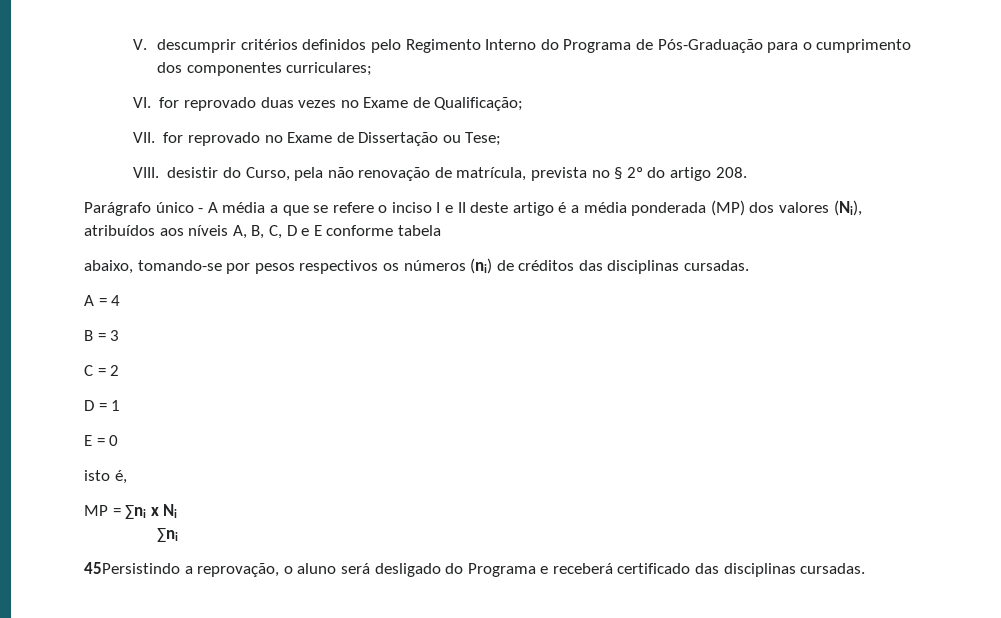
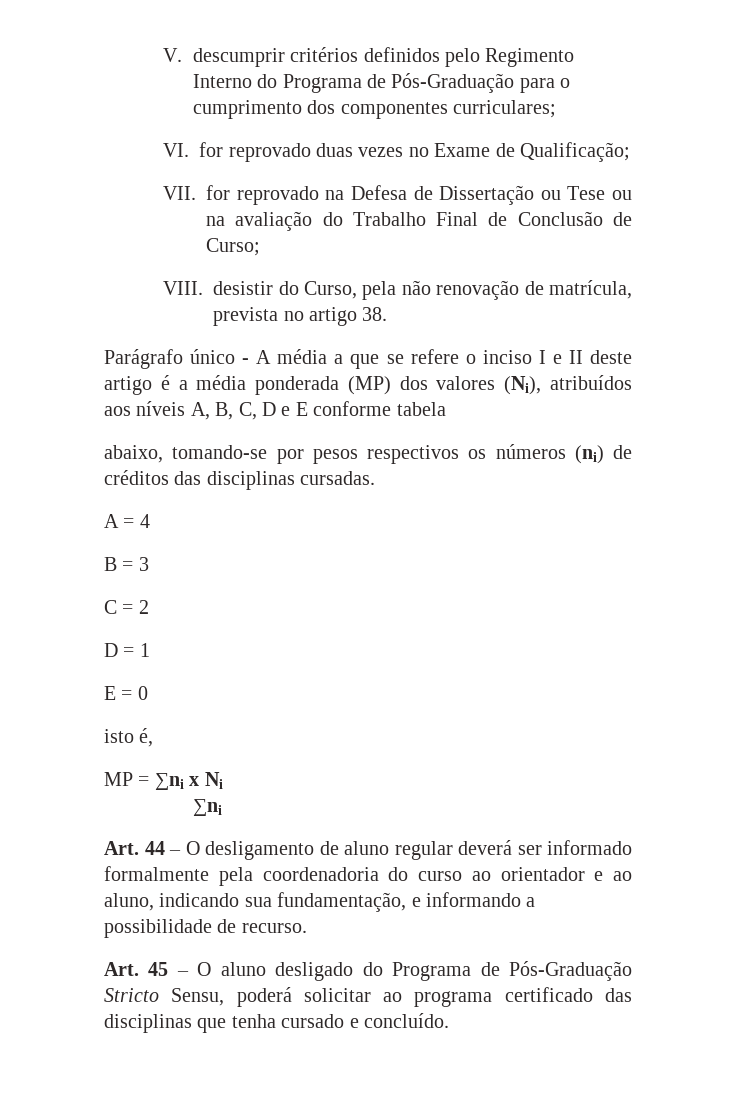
- VII. for reprovado no Exame de Dissertação ou Tese;
+ VII. for reprovado na Defesa de Dissertação ou Tese ou na avaliação do Trabalho Final de Conclusão de Curso;
- VIII. desistir do Curso, pela não renovação de matrícula, prevista no § 2º do artigo 208.
+ VIII. desistir do Curso, pela não renovação de matrícula, prevista no artigo 38.
- 45Persistindo a reprovação, o aluno será desligado do Programa e receberá certificado das disciplinas cursadas.
+ Art. 44 – O desligamento de aluno regular deverá ser informado formalmente pela coordenadoria do curso ao orientador e ao aluno, indicando sua fundamentação, e informando a possibilidade de recurso.
+ Art. 45 – O aluno desligado do Programa de Pós-Graduação Stricto Sensu, poderá solicitar ao programa certificado das disciplinas que tenha cursado e concluído.

